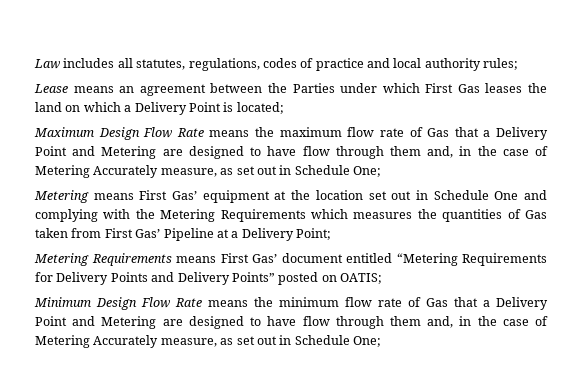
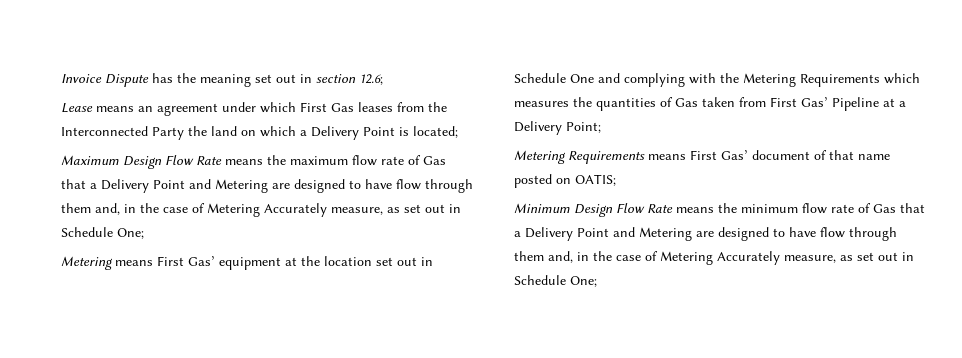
- Law includes all statutes, regulations, codes of practice and local authority rules;
+ Invoice Dispute has the meaning set out in section 12.6;
- Lease means an agreement between the Parties under which First Gas leases the land on which a Delivery Point is located;
+ Lease means an agreement under which First Gas leases from the Interconnected Party the land on which a Delivery Point is located;
- Metering Requirements means First Gas’ document entitled “Metering Requirements for Delivery Points and Delivery Points” posted on OATIS;
+ Metering Requirements means First Gas’ document of that name posted on OATIS;

